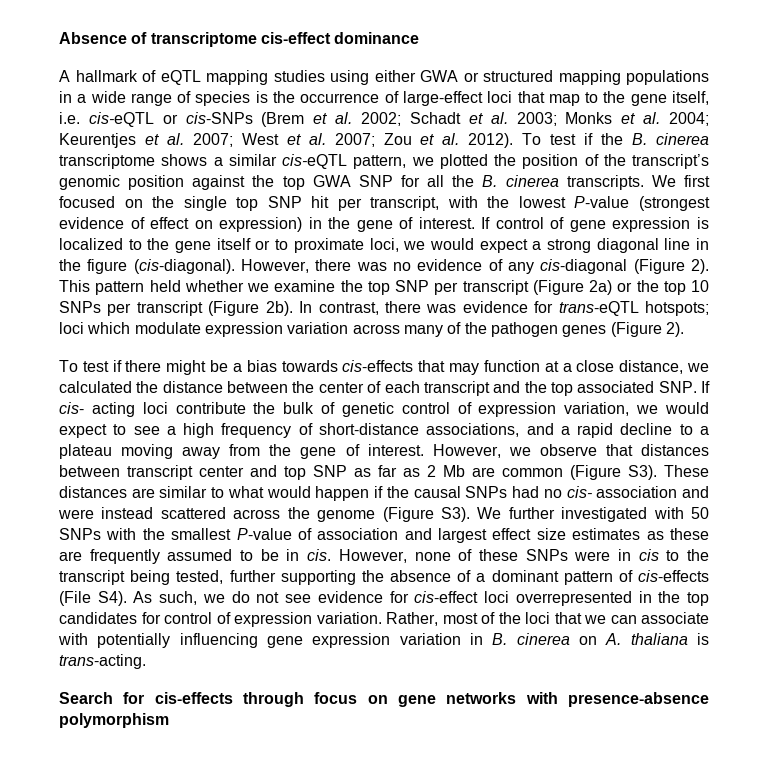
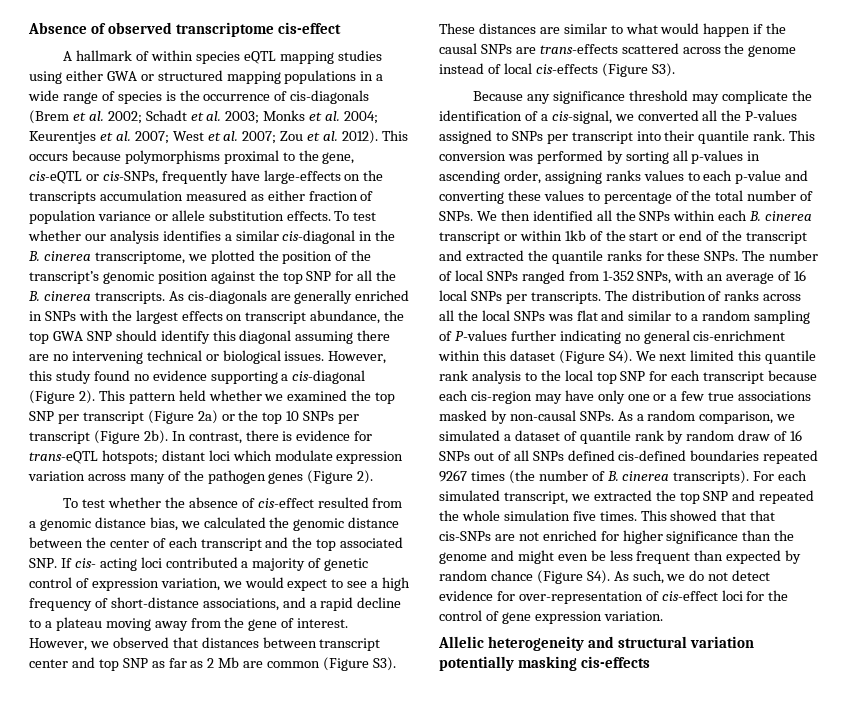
- Absence of transcriptome cis-effect dominance
+ Absence of observed transcriptome cis-effect
- A hallmark of eQTL mapping studies using either GWA or structured mapping populations in a wide range of species is the occurrence of large-effect loci that map to the gene itself, i.e. cis-eQTL or cis-SNPs (Brem et al. 2002; Schadt et al. 2003; Monks et al. 2004; Keurentjes et al. 2007; West et al. 2007; Zou et al. 2012).
+ A hallmark of within species eQTL mapping studies using either GWA or structured mapping populations in a wide range of species is the occurrence of cis-diagonals (Brem et al. 2002; Schadt et al. 2003; Monks et al. 2004; Keurentjes et al. 2007; West et al. 2007; Zou et al. 2012).
- To test if the B. cinerea transcriptome shows a similar cis-eQTL pattern, we plotted the position of the transcript’s genomic position against the top GWA SNP for all the B. cinerea transcripts.
+ This occurs because polymorphisms proximal to the gene, cis-eQTL or cis-SNPs, frequently have large-effects on the transcripts accumulation measured as either fraction of population variance or allele substitution effects. To test whether our analysis identifies a similar cis-diagonal in the B. cinerea transcriptome, we plotted the position of the transcript’s genomic position against the top SNP for all the B. cinerea transcripts.
- We first focused on the single top SNP hit per transcript, with the lowest P-value (strongest evidence of effect on expression) in the gene of interest. If control of gene expression is localized to the gene itself or to proximate loci, we would expect a strong diagonal line in the figure (cis-diagonal). However, there was no evidence of any cis-diagonal (Figure 2).
+ As cis-diagonals are generally enriched in SNPs with the largest effects on transcript abundance, the top GWA SNP should identify this diagonal assuming there are no intervening technical or biological issues. However, this study found no evidence supporting a cis-diagonal (Figure 2).
- This pattern held whether we examine the top SNP per transcript (Figure 2a) or the top 10 SNPs per transcript (Figure 2b).
+ This pattern held whether we examined the top SNP per transcript (Figure 2a) or the top 10 SNPs per transcript (Figure 2b).
- In contrast, there was evidence for trans-eQTL hotspots; loci which modulate expression variation across many of the pathogen genes (Figure 2).
+ In contrast, there is evidence for trans-eQTL hotspots; distant loci which modulate expression variation across many of the pathogen genes (Figure 2).
- To test if there might be a bias towards cis-effects that may function at a close distance, we calculated the distance between the center of each transcript and the top associated SNP. If cis- acting loci contribute the bulk of genetic control of expression variation, we would expect to see a high frequency of short-distance associations, and a rapid decline to a plateau moving away from the gene of interest.
+ To test whether the absence of cis-effect resulted from a genomic distance bias, we calculated the genomic distance between the center of each transcript and the top associated SNP. If cis- acting loci contributed a majority of genetic control of expression variation, we would expect to see a high frequency of short-distance associations, and a rapid decline to a plateau moving away from the gene of interest.
- However, we observe that distances between transcript center and top SNP as far as 2 Mb are common (Figure S3). These distances are similar to what would happen if the causal SNPs had no cis- association and were instead scattered across the genome (Figure S3). We further investigated with 50 SNPs with the smallest P-value of association and largest effect size estimates as these are frequently assumed to be in cis. However, none of these SNPs were in cis to the transcript being tested, further supporting the absence of a dominant pattern of cis-effects (File S4). As such, we do not see evidence for cis-effect loci overrepresented in the top candidates for control of expression variation. Rather, most of the loci that we can associate with potentially influencing gene expression variation in B. cinerea on A. thaliana is trans-acting.
- Search for cis-effects through focus on gene networks with presence-absence polymorphism
+ However, we observed that distances between transcript center and top SNP as far as 2 Mb are common (Figure S3). These distances are similar to what would happen if the causal SNPs are trans-effects scattered across the genome instead of local cis-effects (Figure S3).
+ Because any significance threshold may complicate the identification of a cis-signal, we converted all the P-values assigned to SNPs per transcript into their quantile rank. This conversion was performed by sorting all p-values in ascending order, assigning ranks values to each p-value and converting these values to percentage of the total number of SNPs. We then identified all the SNPs within each B. cinerea transcript or within 1kb of the start or end of the transcript and extracted the quantile ranks for these SNPs. The number of local SNPs ranged from 1-352 SNPs, with an average of 16 local SNPs per transcripts. The distribution of ranks across all the local SNPs was flat and similar to a random sampling of P-values further indicating no general cis-enrichment within this dataset (Figure S4). We next limited this quantile rank analysis to the local top SNP for each transcript because each cis-region may have only one or a few true associations masked by non-causal SNPs. As a random comparison, we simulated a dataset of quantile rank by random draw of 16 SNPs out of all SNPs defined cis-defined boundaries repeated 9267 times (the number of B. cinerea transcripts). For each simulated transcript, we extracted the top SNP and repeated the whole simulation five times. This showed that that cis-SNPs are not enriched for higher significance than the genome and might even be less frequent than expected by random chance (Figure S4). As such, we do not detect evidence for over-representation of cis-effect loci for the control of gene expression variation.
+ Allelic heterogeneity and structural variation potentially masking cis-effects

